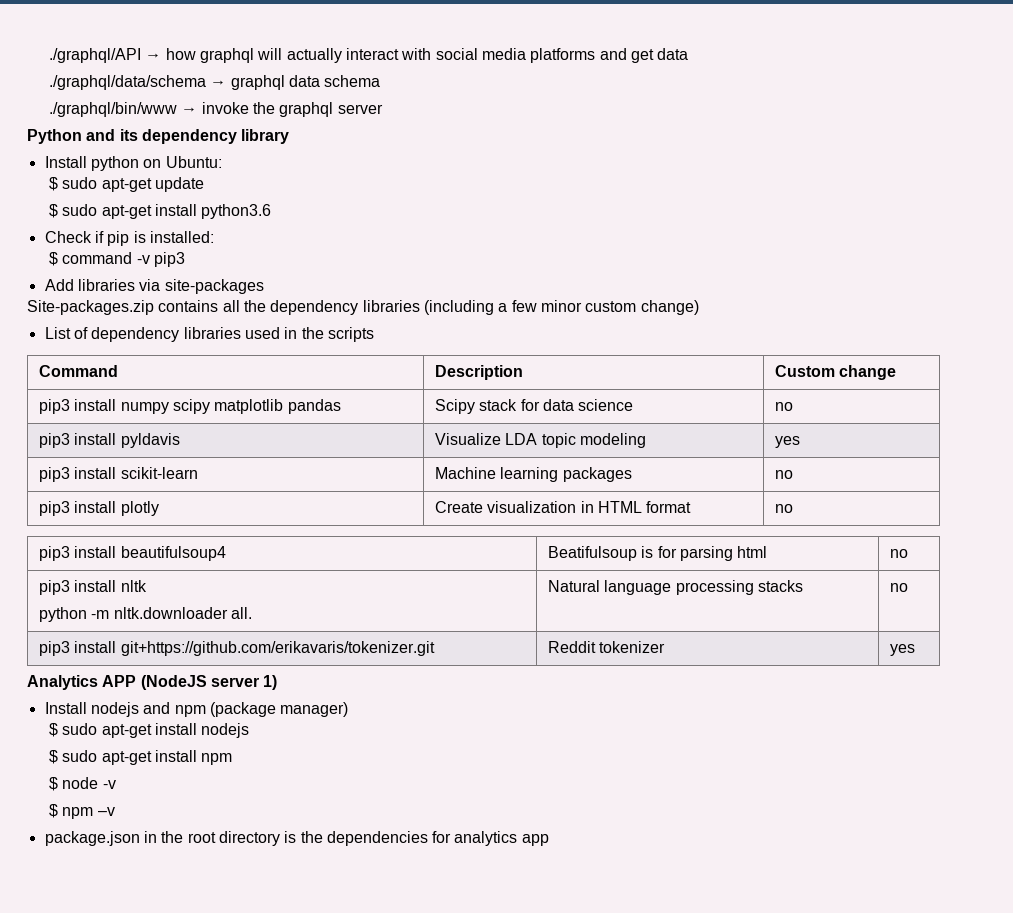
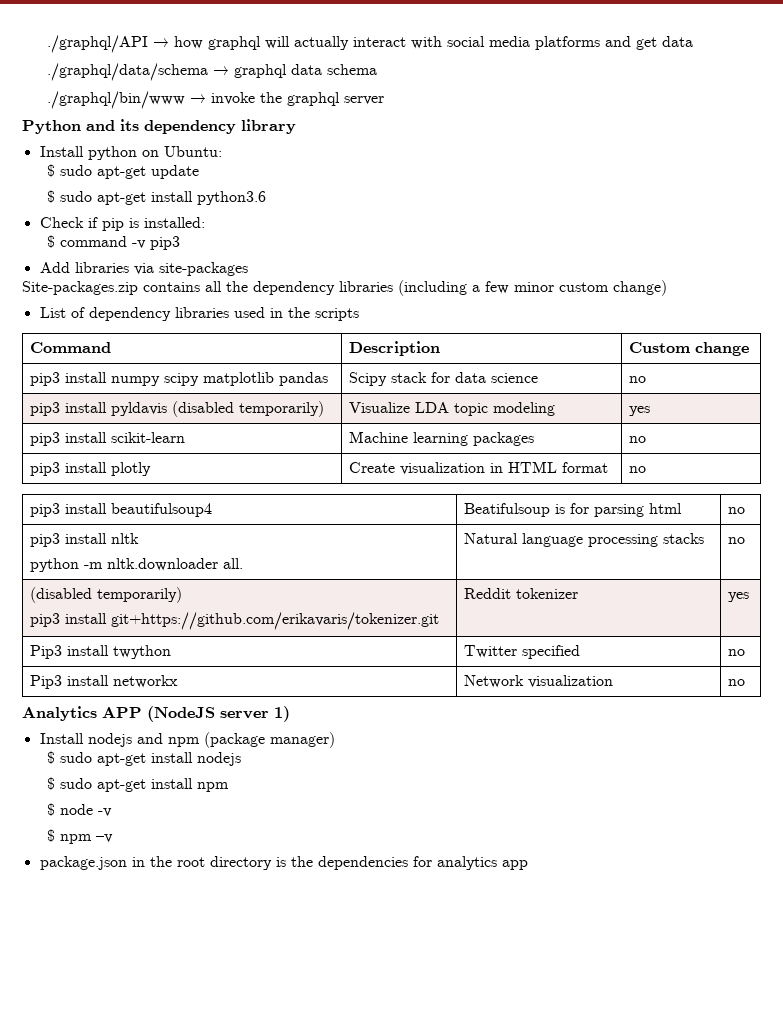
- pip3 install pyldavis | Visualize LDA topic modeling | yes
+ pip3 install pyldavis (disabled temporarily) | Visualize LDA topic modeling | yes
  pip3 install nltk
  python -m nltk.downloader all. | Natural language processing stacks | no
+ (disabled temporarily)
+ Pip3 install twython | Twitter specified | no
+ Pip3 install networkx | Network visualization | no

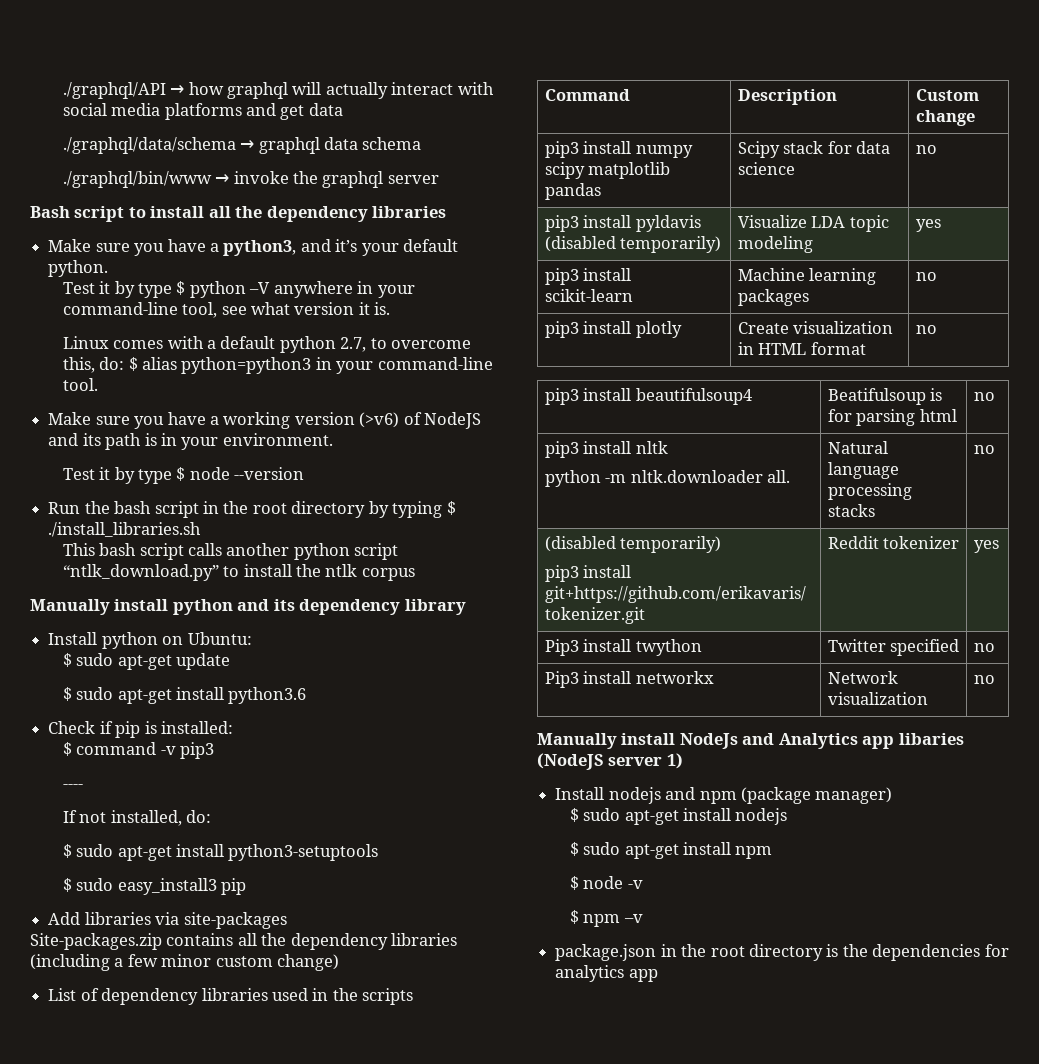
- Python and its dependency library
+ Bash script to install all the dependency libraries
+ Make sure you have a python3, and it’s your default python.
+ Test it by type $ python –V anywhere in your command-line tool, see what version it is.
+ Linux comes with a default python 2.7, to overcome this, do: $ alias python=python3 in your command-line tool.
+ Make sure you have a working version (>v6) of NodeJS and its path is in your environment.
+ Test it by type $ node --version
+ Run the bash script in the root directory by typing $ ./install_libraries.sh
+ This bash script calls another python script “ntlk_download.py” to install the ntlk corpus
+ Manually install python and its dependency library
+ ----
+ If not installed, do:
+ $ sudo apt-get install python3-setuptools
+ $ sudo easy_install3 pip
- Analytics APP (NodeJS server 1)
+ Manually install NodeJs and Analytics app libaries (NodeJS server 1)

